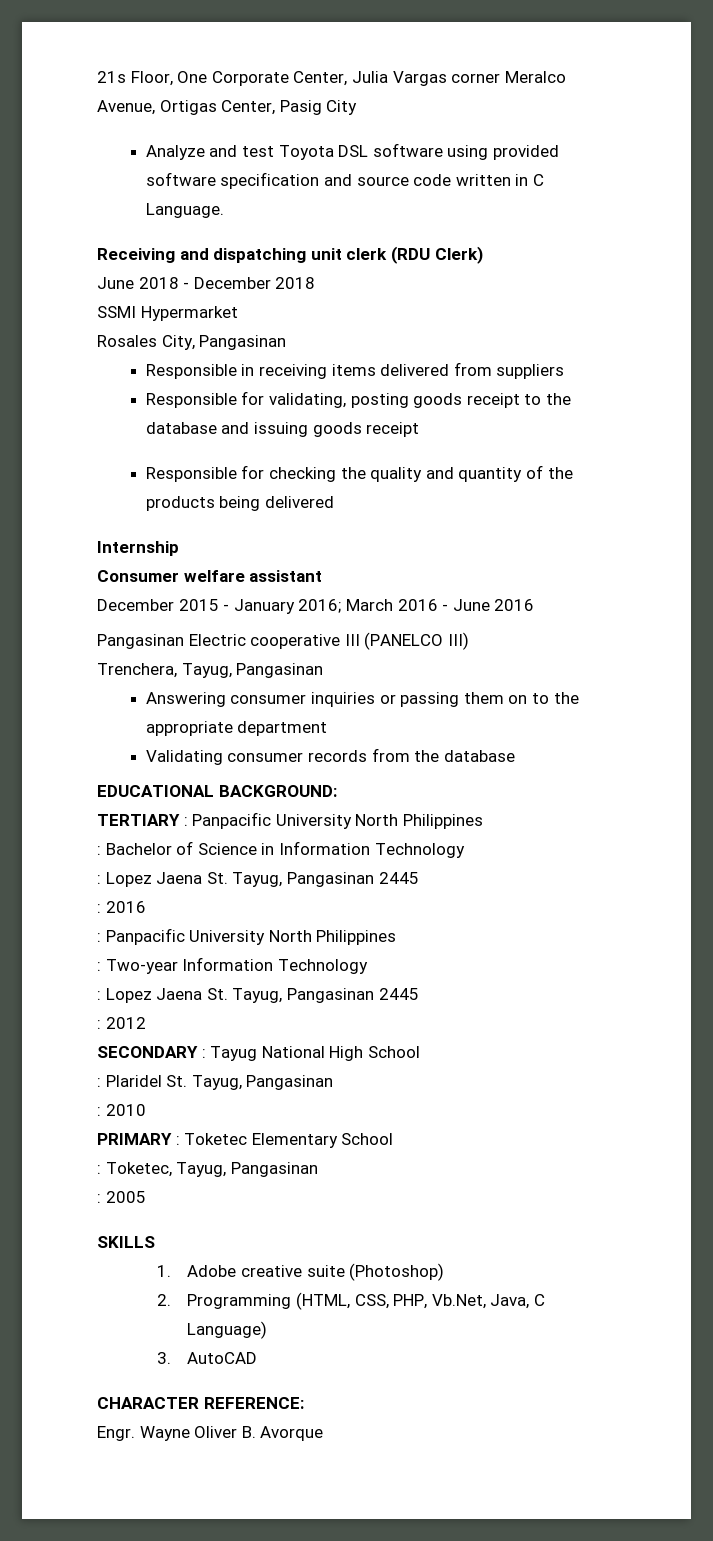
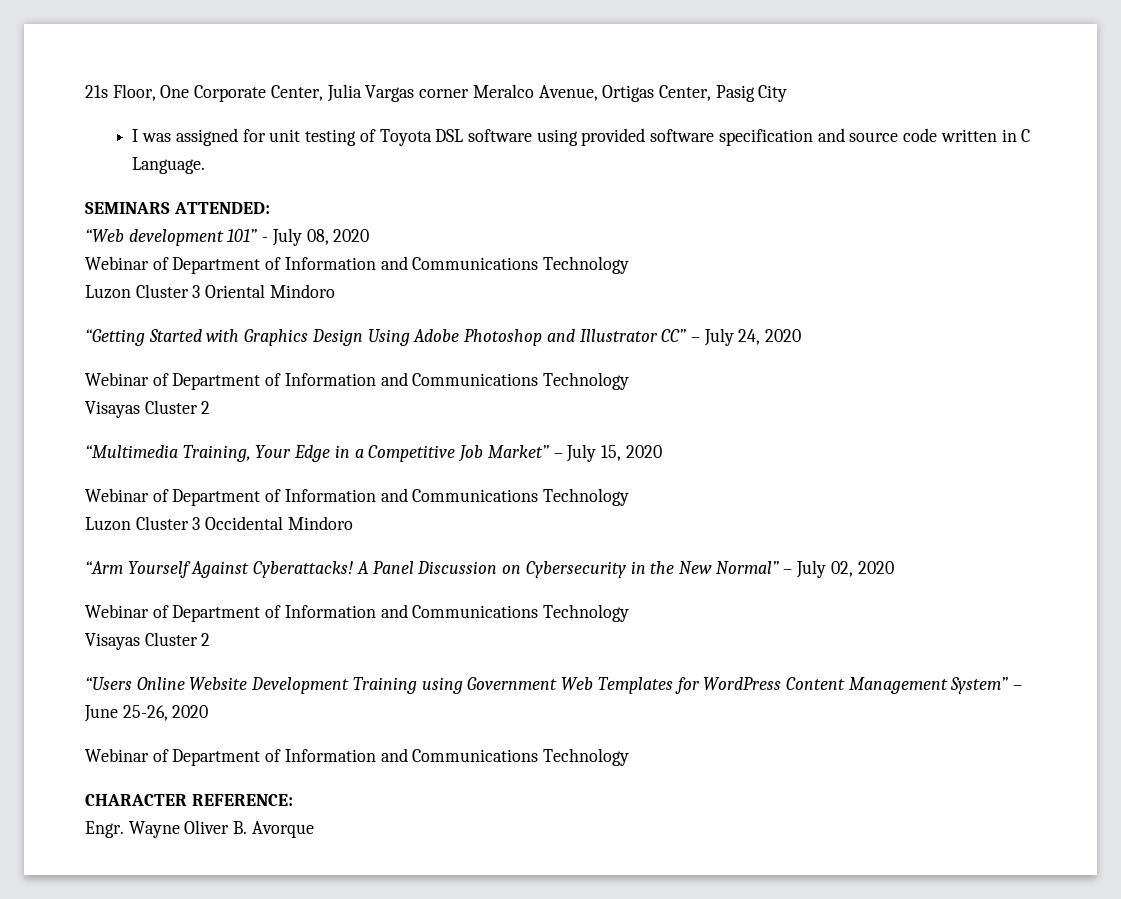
- Analyze and test Toyota DSL software using provided software specification and source code written in C Language.
+ I was assigned for unit testing of Toyota DSL software using provided software specification and source code written in C Language.
- Receiving and dispatching unit clerk (RDU Clerk)
- June 2018 - December 2018
- SSMI Hypermarket
- Rosales City, Pangasinan
- Responsible in receiving items delivered from suppliers
- Responsible for validating, posting goods receipt to the database and issuing goods receipt
- Responsible for checking the quality and quantity of the products being delivered
- Internship
- Consumer welfare assistant
- December 2015 - January 2016; March 2016 - June 2016
- Pangasinan Electric cooperative III (PANELCO III)
- Trenchera, Tayug, Pangasinan
- Answering consumer inquiries or passing them on to the appropriate department
- Validating consumer records from the database
- EDUCATIONAL BACKGROUND:
- TERTIARY : Panpacific University North Philippines
- : Bachelor of Science in Information Technology
- : Lopez Jaena St. Tayug, Pangasinan 2445
- : 2016
- : Panpacific University North Philippines
- : Two-year Information Technology
- : Lopez Jaena St. Tayug, Pangasinan 2445
- : 2012
- SECONDARY : Tayug National High School
- : Plaridel St. Tayug, Pangasinan
- : 2010
- PRIMARY : Toketec Elementary School
- : Toketec, Tayug, Pangasinan
- : 2005
- SKILLS
- 1. Adobe creative suite (Photoshop)
- 2. Programming (HTML, CSS, PHP, Vb.Net, Java, C Language)
- 3. AutoCAD
+ SEMINARS ATTENDED:
+ “Web development 101” - July 08, 2020
+ Webinar of Department of Information and Communications Technology
+ Luzon Cluster 3 Oriental Mindoro
+ “Getting Started with Graphics Design Using Adobe Photoshop and Illustrator CC” – July 24, 2020
+ Webinar of Department of Information and Communications Technology
+ Visayas Cluster 2
+ “Multimedia Training, Your Edge in a Competitive Job Market” – July 15, 2020
+ Webinar of Department of Information and Communications Technology
+ Luzon Cluster 3 Occidental Mindoro
+ “Arm Yourself Against Cyberattacks! A Panel Discussion on Cybersecurity in the New Normal” – July 02, 2020
+ Webinar of Department of Information and Communications Technology
+ Visayas Cluster 2
+ “Users Online Website Development Training using Government Web Templates for WordPress Content Management System” – June 25-26, 2020
+ Webinar of Department of Information and Communications Technology

